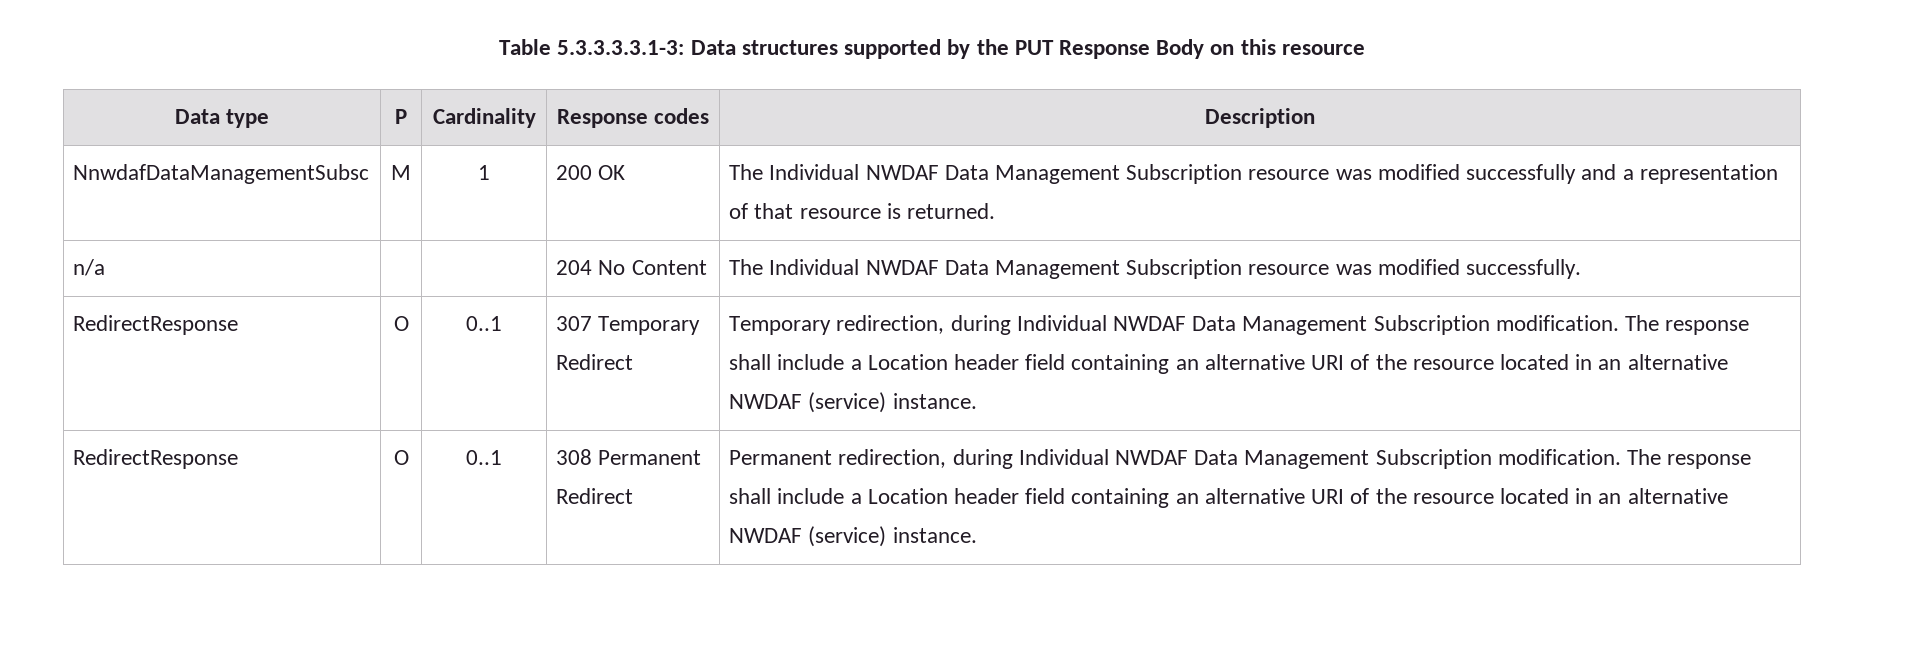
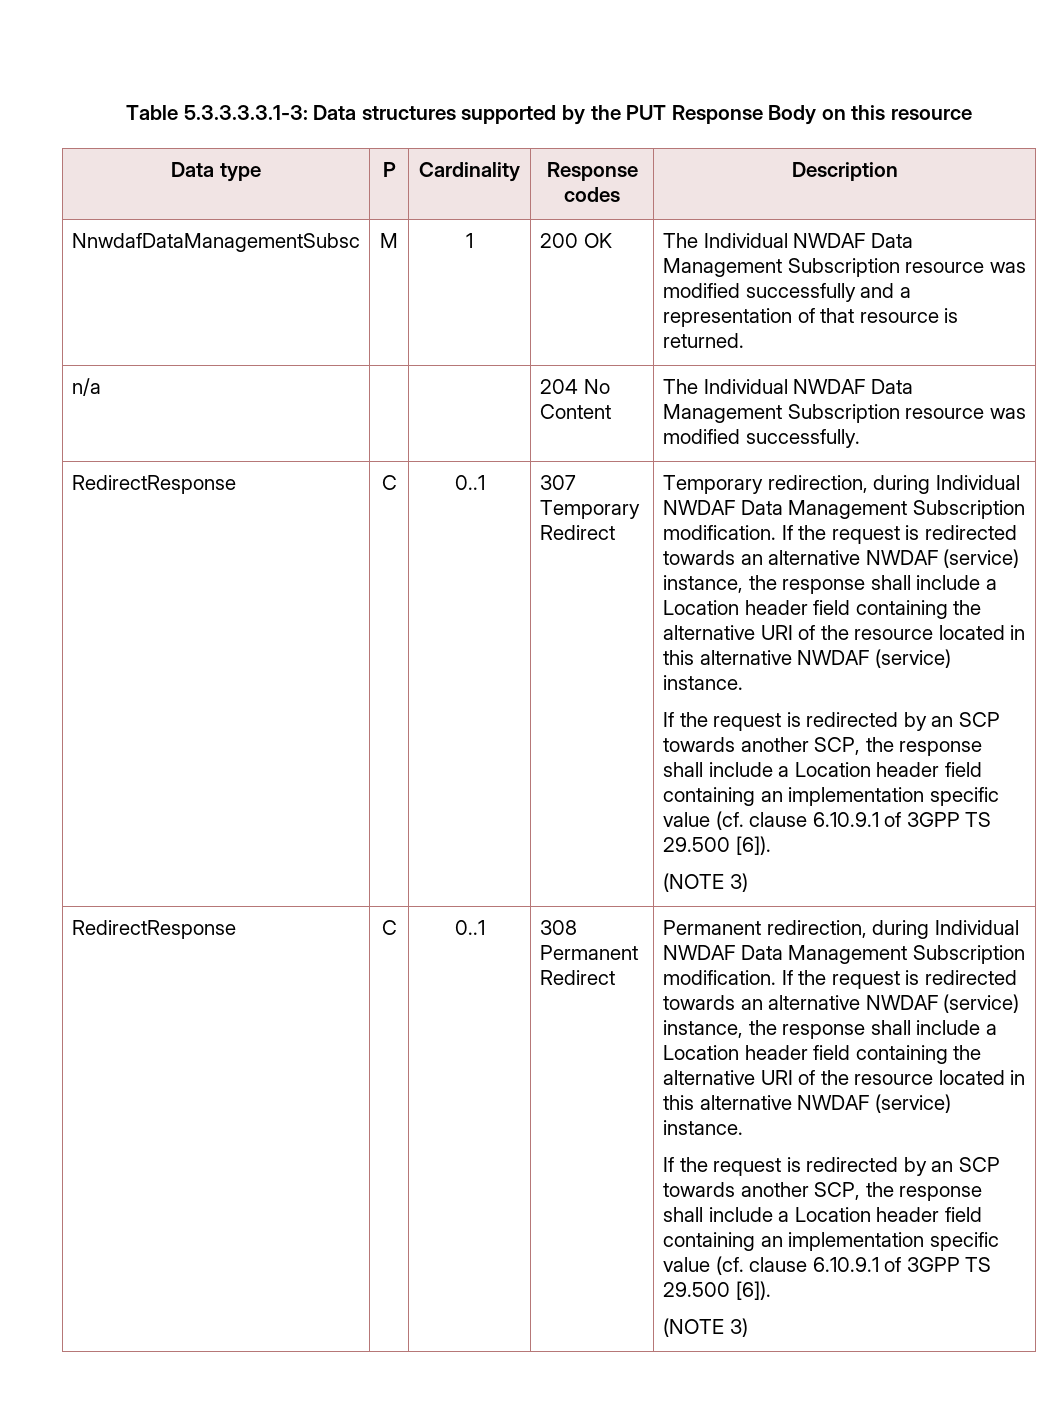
  n/a | | | 204 No Content | The Individual NWDAF Data Management Subscription resource was modified successfully.
- RedirectResponse | O
+ RedirectResponse | C
- Temporary redirection, during Individual NWDAF Data Management Subscription modification. The response shall include a Location header field containing an alternative URI of the resource located in an alternative NWDAF (service) instance.
- RedirectResponse | O | 0..1 | 308 Permanent Redirect | Permanent redirection, during Individual NWDAF Data Management Subscription modification. The response shall include a Location header field containing an alternative URI of the resource located in an alternative NWDAF (service) instance.
+ Temporary redirection, during Individual NWDAF Data Management Subscription modification. If the request is redirected towards an alternative NWDAF (service) instance, the response shall include a Location header field containing the alternative URI of the resource located in this alternative NWDAF (service) instance.
+ If the request is redirected by an SCP towards another SCP, the response shall include a Location header field containing an implementation specific value (cf. clause 6.10.9.1 of 3GPP TS 29.500 [6]).
+ (NOTE 3)
+ RedirectResponse | C | 0..1 | 308 Permanent Redirect | Permanent redirection, during Individual NWDAF Data Management Subscription modification. If the request is redirected towards an alternative NWDAF (service) instance, the response shall include a Location header field containing the alternative URI of the resource located in this alternative NWDAF (service) instance.
+ If the request is redirected by an SCP towards another SCP, the response shall include a Location header field containing an implementation specific value (cf. clause 6.10.9.1 of 3GPP TS 29.500 [6]).
+ (NOTE 3)

